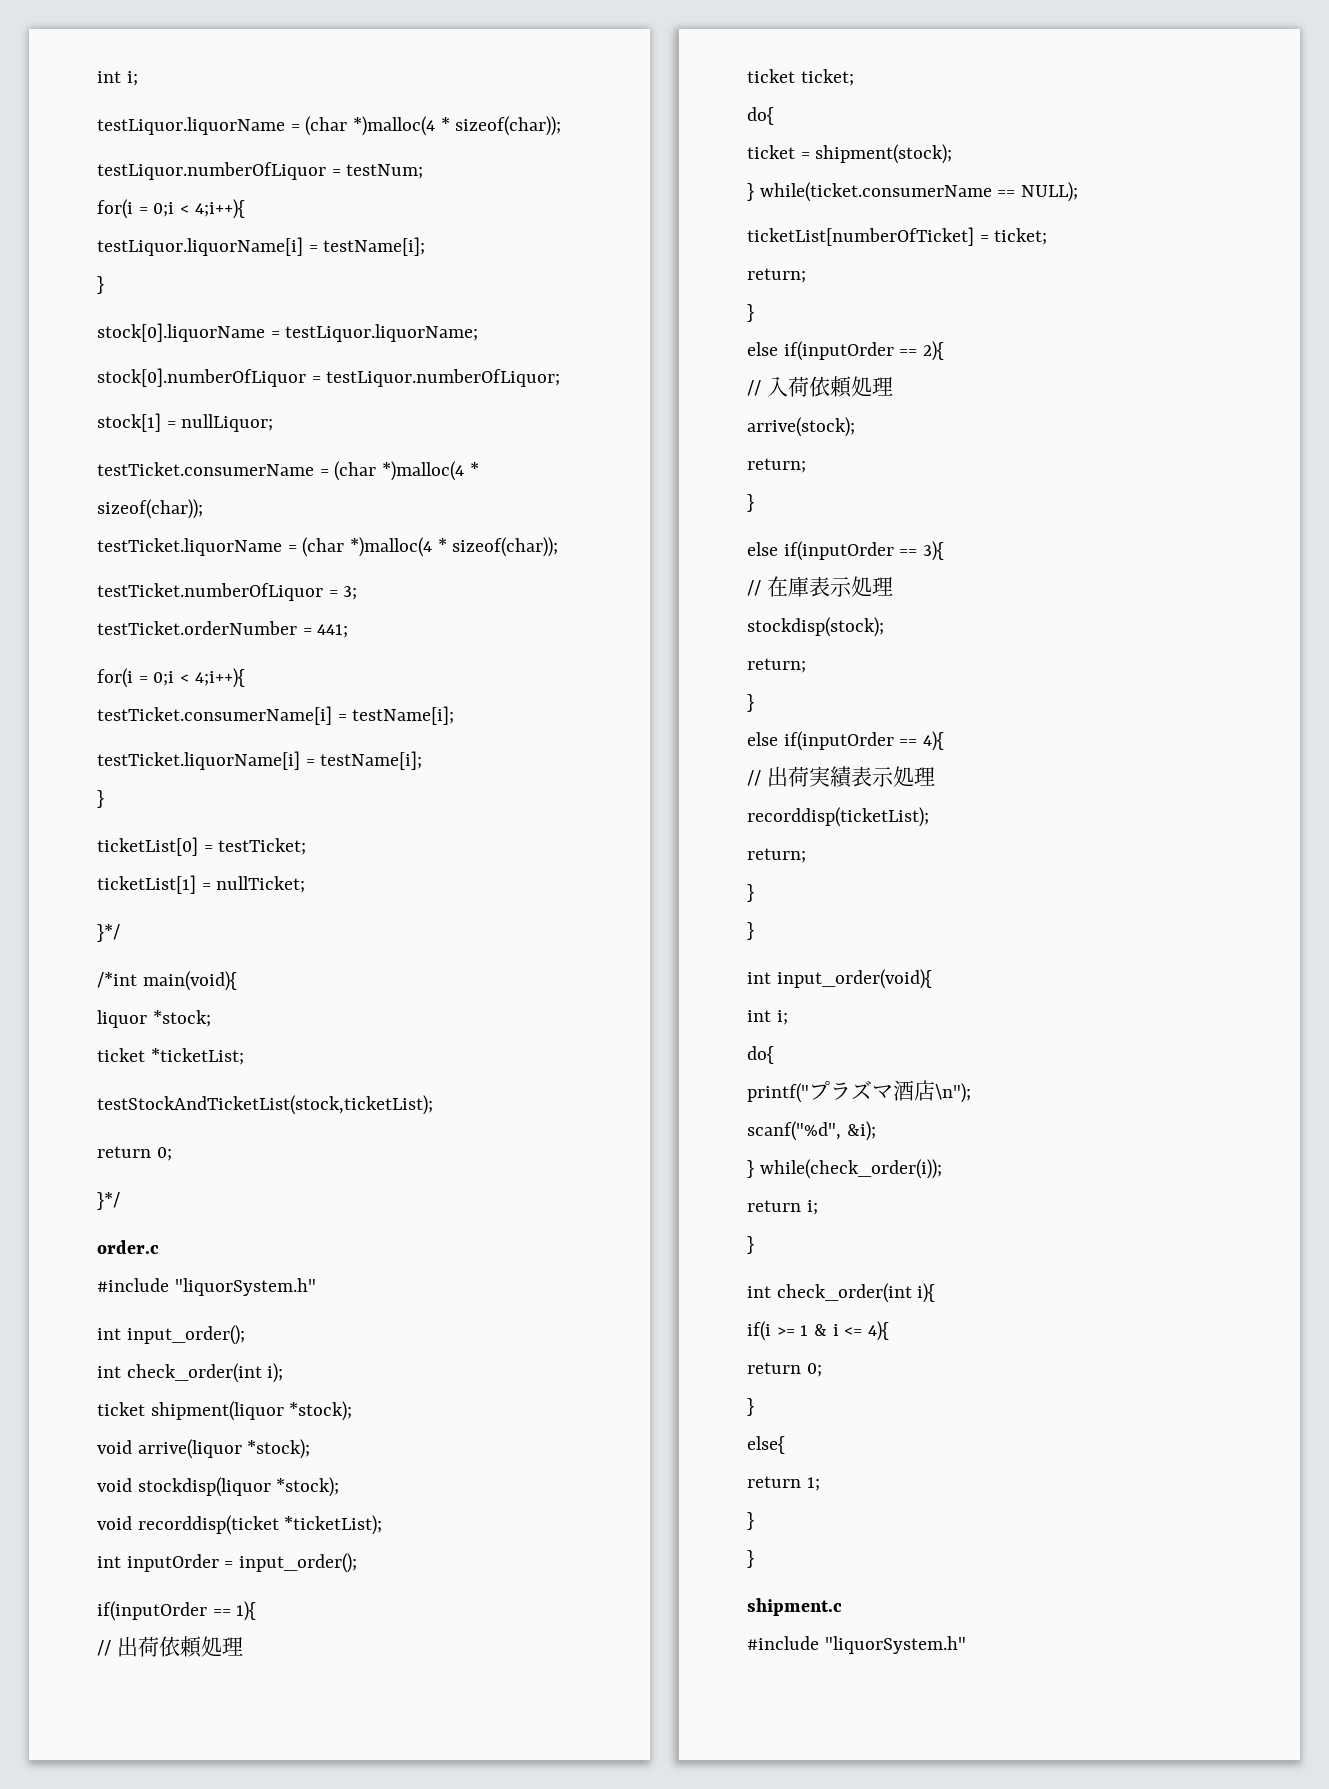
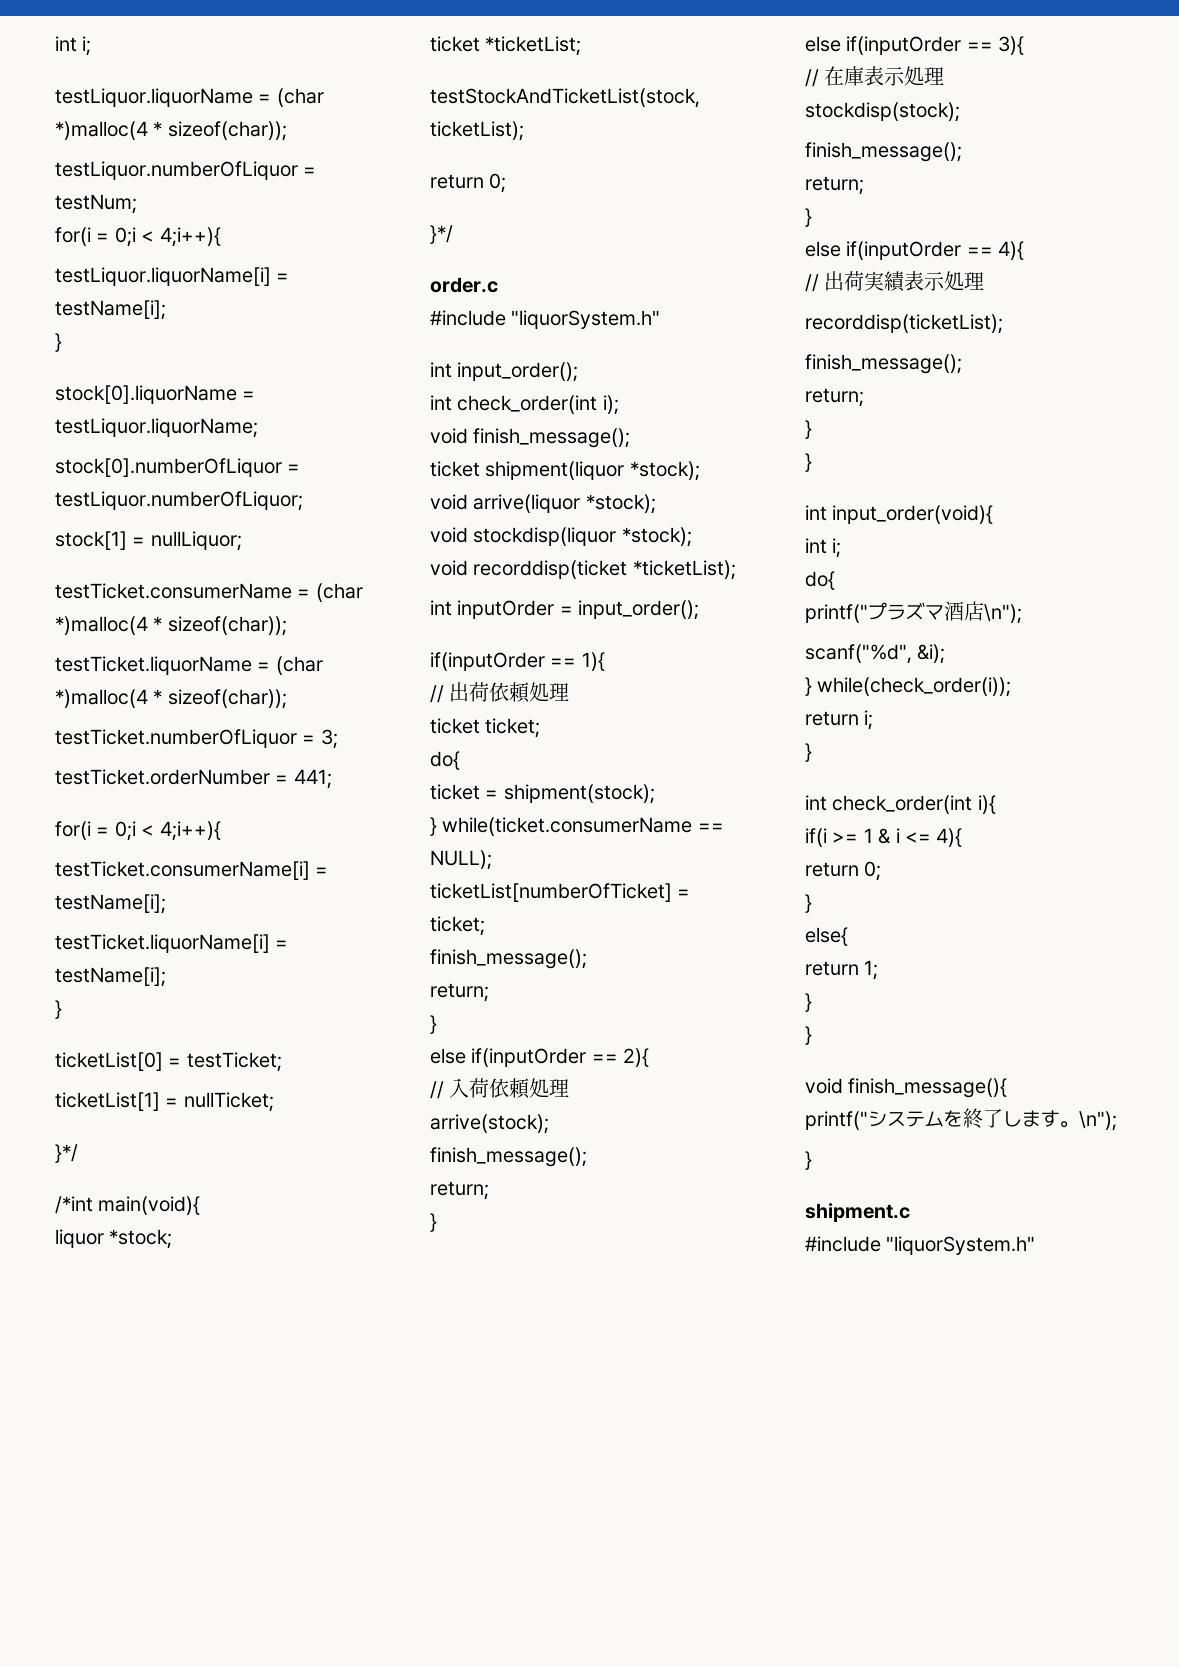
+ void finish_message();
  ticketList[numberOfTicket] = ticket;
+ finish_message();
  arrive(stock);
+ finish_message();
  stockdisp(stock);
+ finish_message();
  recorddisp(ticketList);
+ finish_message();
+ void finish_message(){
+ printf("システムを終了します。\n");
+ }

